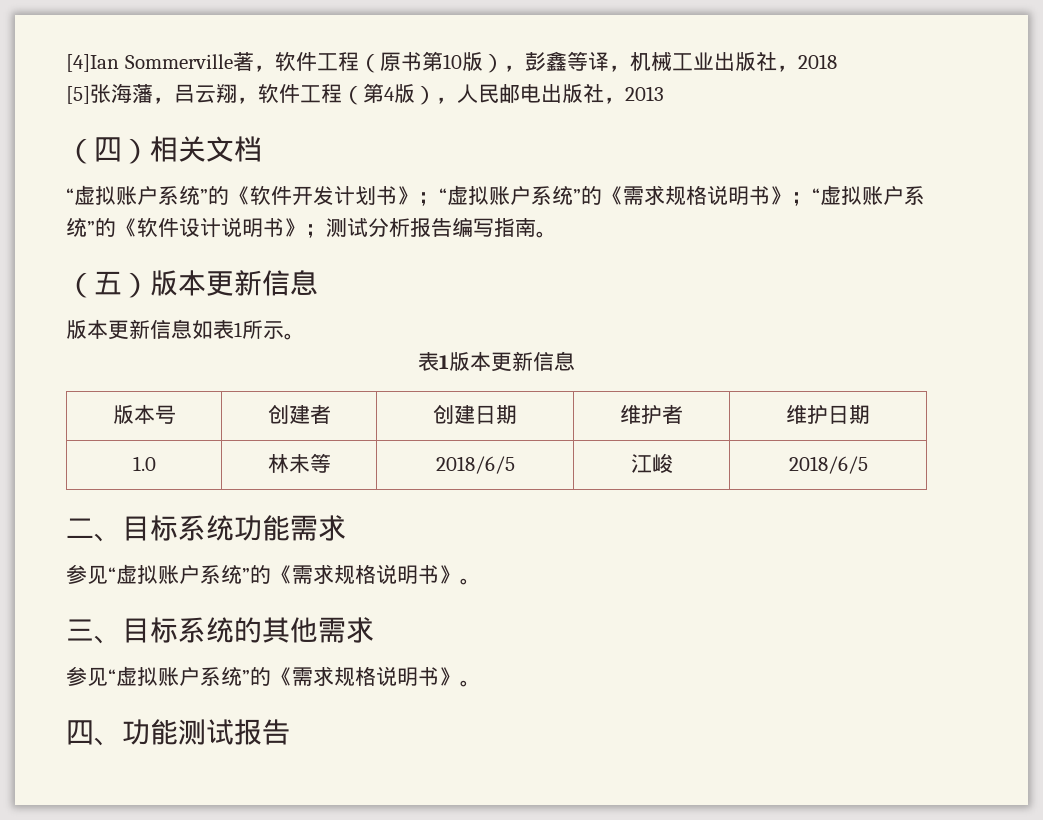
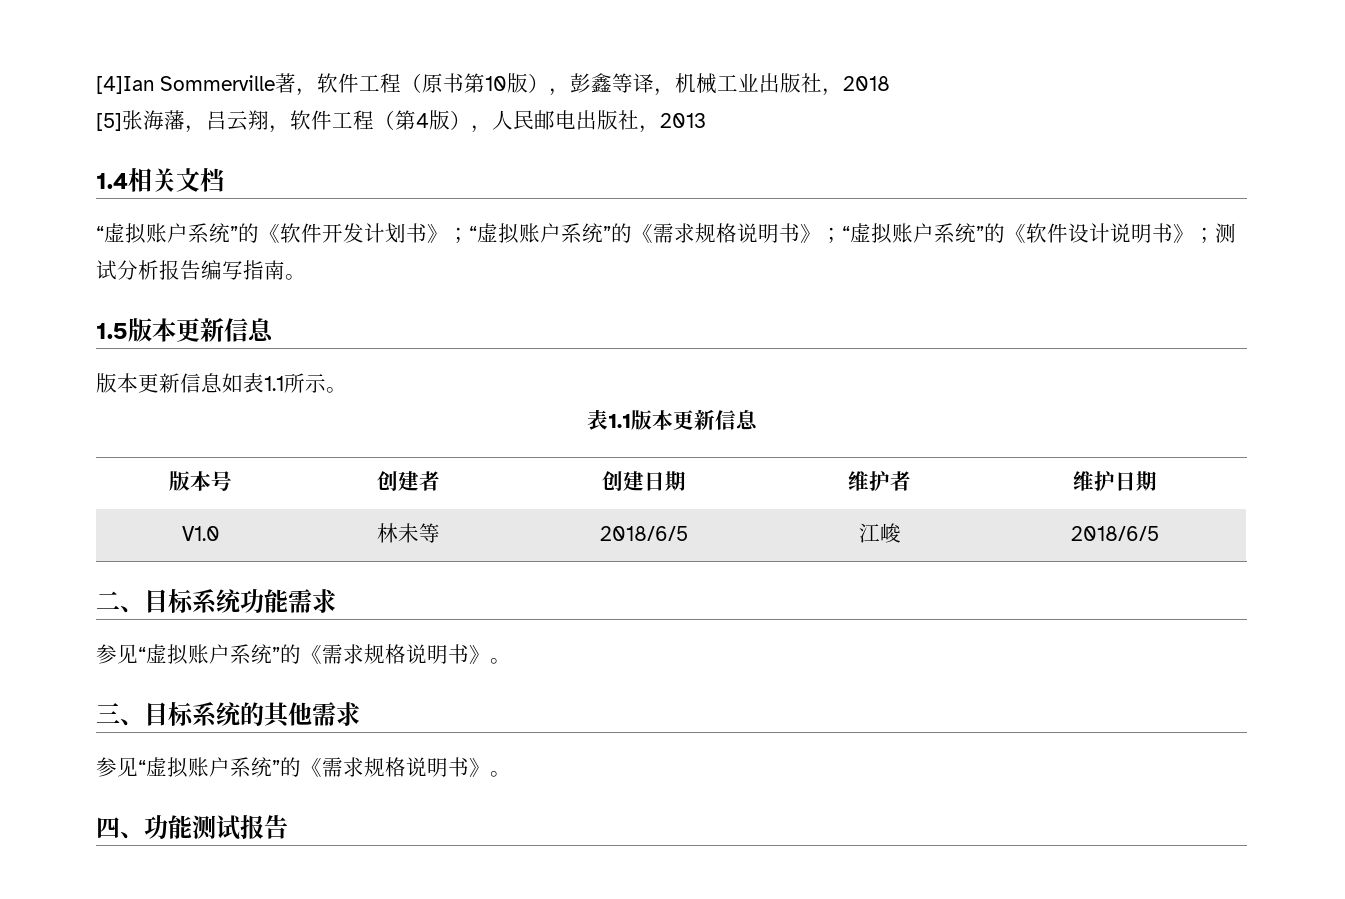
- （四）相关文档
+ 1.4相关文档
- （五）版本更新信息
+ 1.5版本更新信息
- 版本更新信息如表1所示。
+ 版本更新信息如表1.1所示。
- 表1版本更新信息
+ 表1.1版本更新信息
- 1.0 | 林未等 | 2018/6/5 | 江峻 | 2018/6/5
+ V1.0 | 林未等 | 2018/6/5 | 江峻 | 2018/6/5

